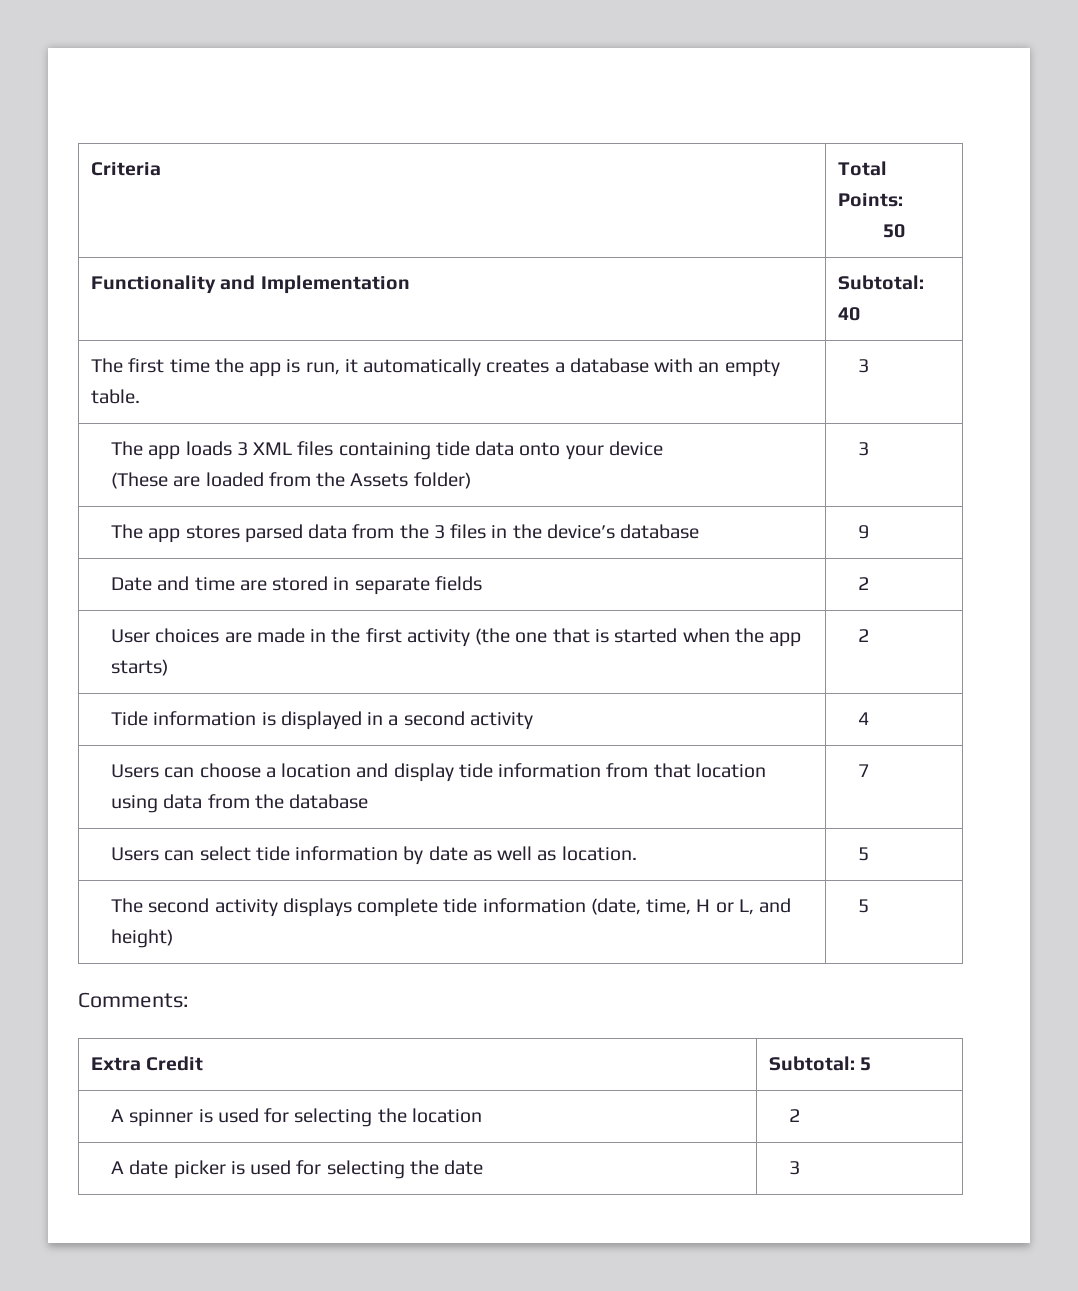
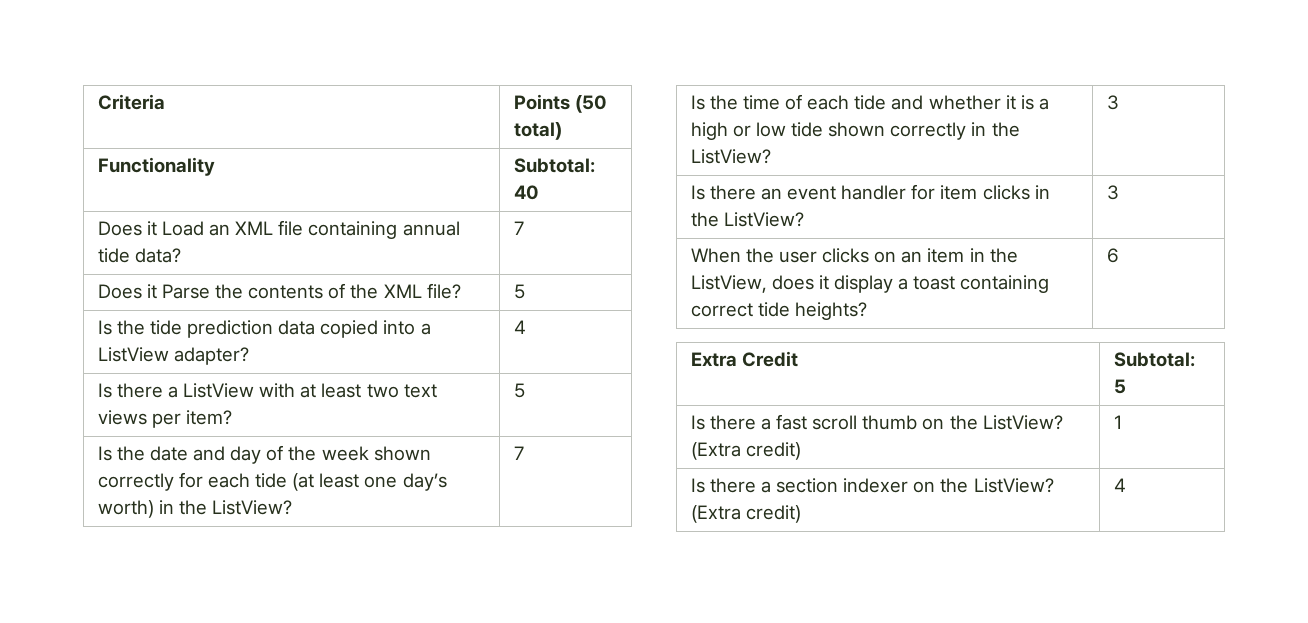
- Criteria | Total Points:
- 50
+ Criteria | Points (50 total)
- Functionality and Implementation | Subtotal: 40
+ Functionality | Subtotal: 40
- The first time the app is run, it automatically creates a database with an empty table. | 3
- The app loads 3 XML files containing tide data onto your device
- (These are loaded from the Assets folder) | 3
- The app stores parsed data from the 3 files in the device’s database | 9
- Date and time are stored in separate fields | 2
- User choices are made in the first activity (the one that is started when the app starts) | 2
- Tide information is displayed in a second activity | 4
- Users can choose a location and display tide information from that location using data from the database | 7
- Users can select tide information by date as well as location. | 5
- The second activity displays complete tide information (date, time, H or L, and height) | 5
- Comments:
+ Does it Load an XML file containing annual tide data? | 7
+ Does it Parse the contents of the XML file? | 5
+ Is the tide prediction data copied into a ListView adapter? | 4
+ Is there a ListView with at least two text views per item? | 5
+ Is the date and day of the week shown correctly for each tide (at least one day’s worth) in the ListView? | 7
+ Is the time of each tide and whether it is a high or low tide shown correctly in the ListView? | 3
+ Is there an event handler for item clicks in the ListView? | 3
+ When the user clicks on an item in the ListView, does it display a toast containing correct tide heights? | 6
  Extra Credit | Subtotal: 5
- A spinner is used for selecting the location | 2
- A date picker is used for selecting the date | 3
+ Is there a fast scroll thumb on the ListView? (Extra credit) | 1
+ Is there a section indexer on the ListView? (Extra credit) | 4

